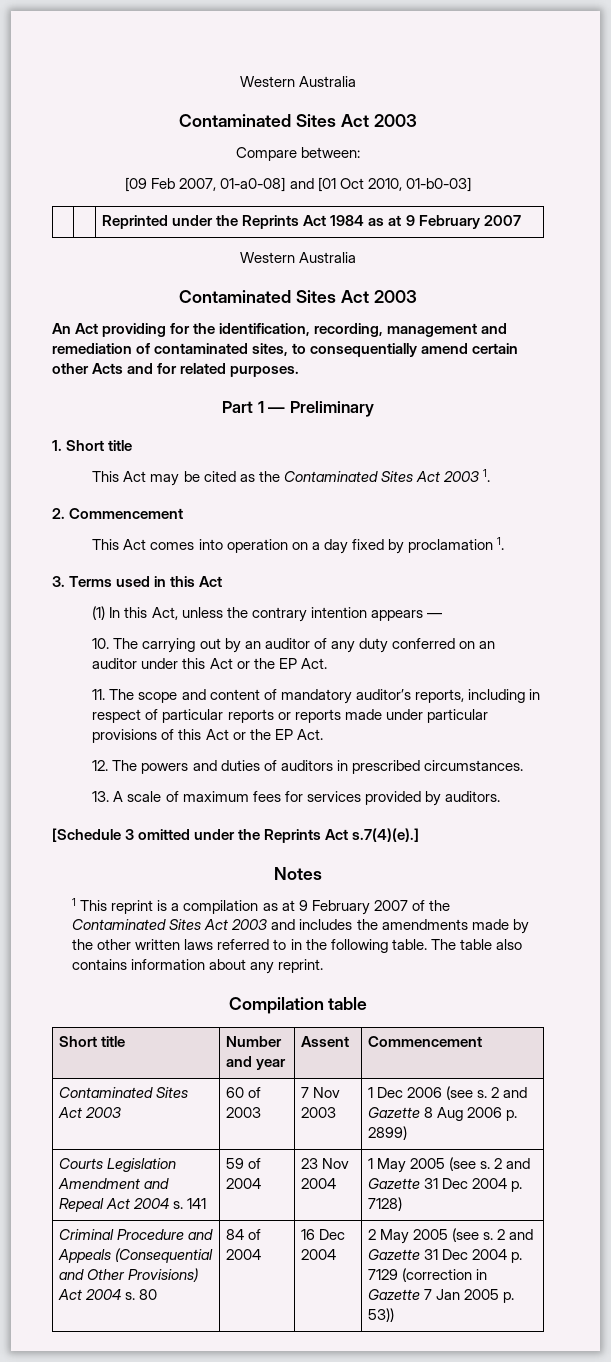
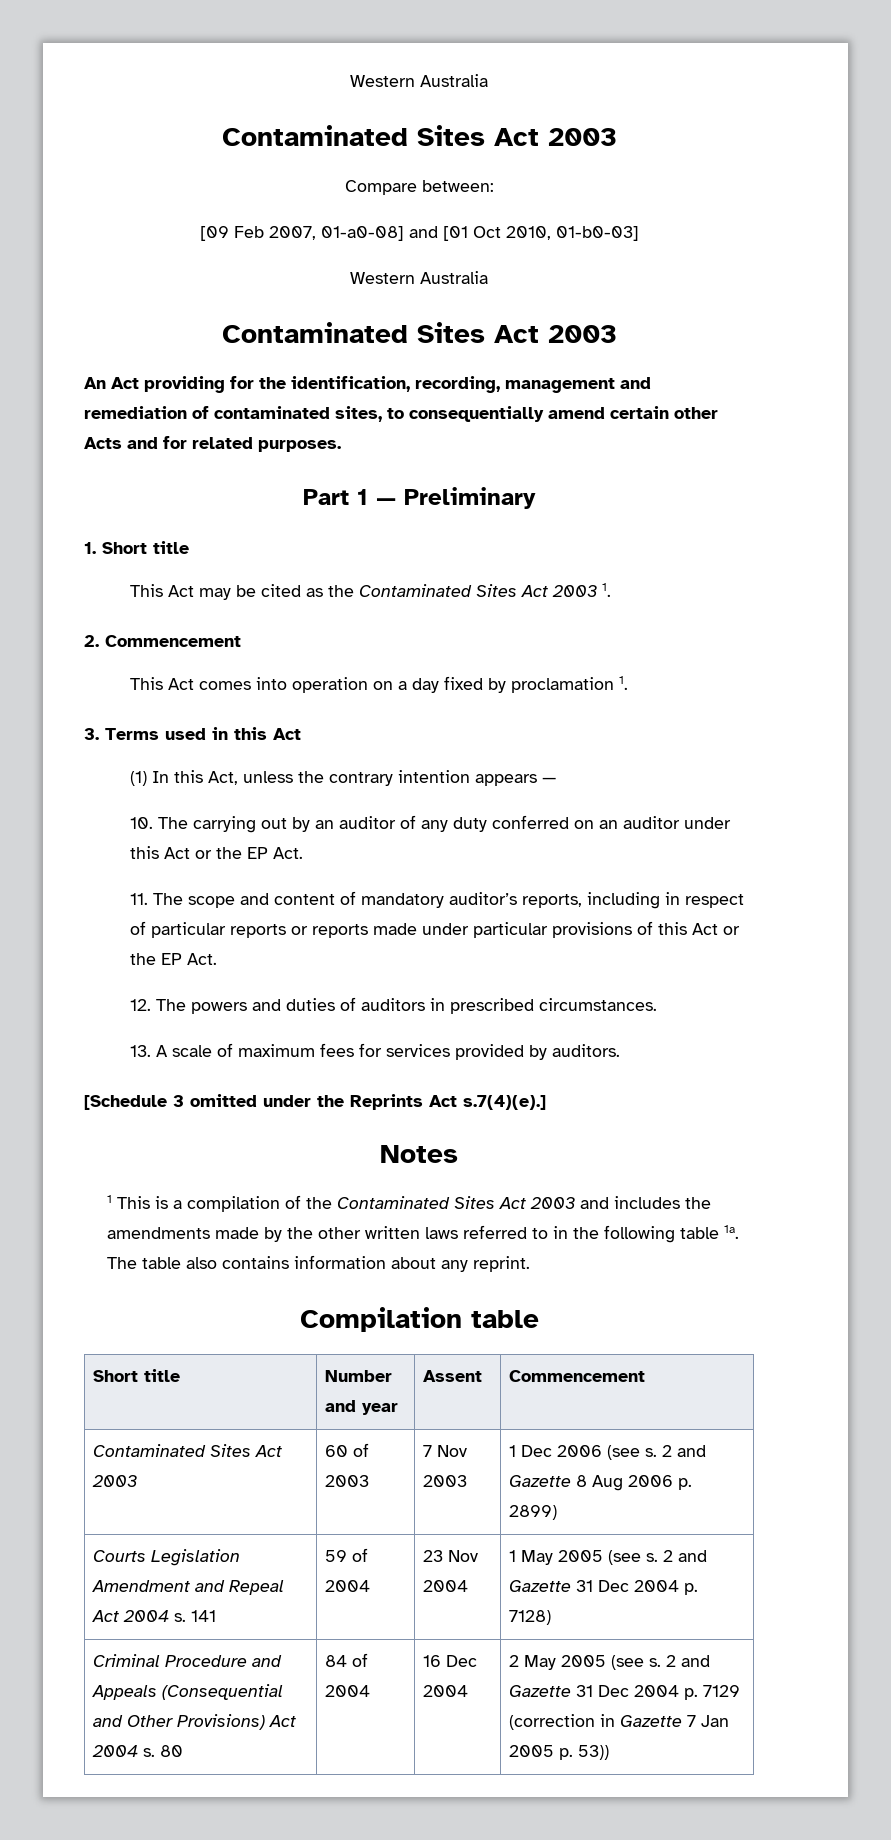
- | | Reprinted under the Reprints Act 1984 as at 9 February 2007
- 1 This reprint is a compilation as at 9 February 2007 of the Contaminated Sites Act 2003 and includes the amendments made by the other written laws referred to in the following table.
+ 1 This is a compilation of the Contaminated Sites Act 2003 and includes the amendments made by the other written laws referred to in the following table 1a.

